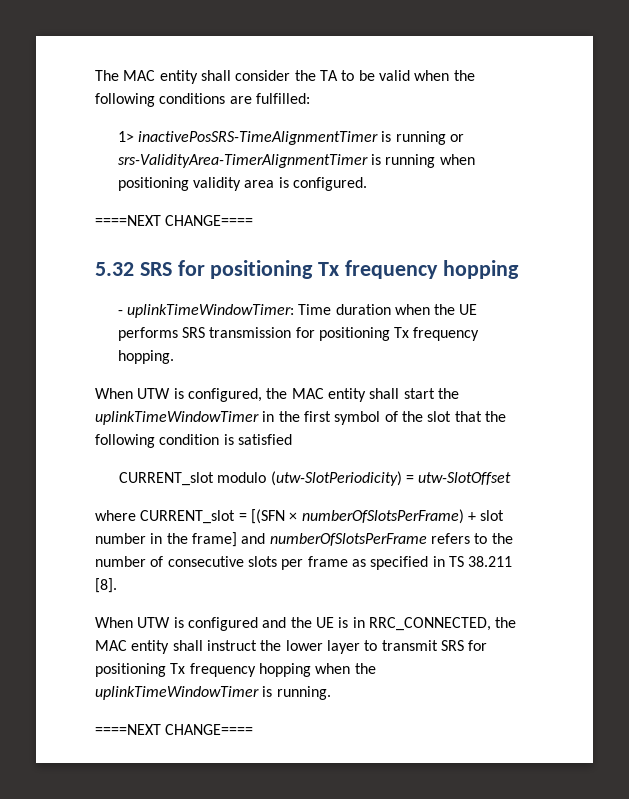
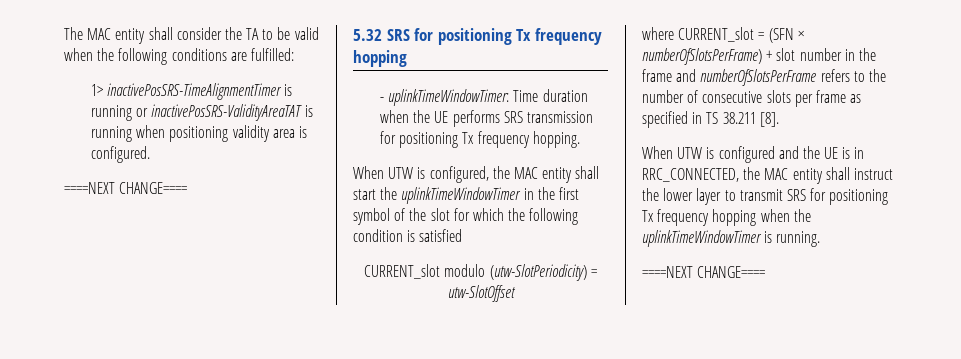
- 1> inactivePosSRS-TimeAlignmentTimer is running or srs-ValidityArea-TimerAlignmentTimer is running when positioning validity area is configured.
+ 1> inactivePosSRS-TimeAlignmentTimer is running or inactivePosSRS-ValidityAreaTAT is running when positioning validity area is configured.
- When UTW is configured, the MAC entity shall start the uplinkTimeWindowTimer in the first symbol of the slot that the following condition is satisfied
+ When UTW is configured, the MAC entity shall start the uplinkTimeWindowTimer in the first symbol of the slot for which the following condition is satisfied
- where CURRENT_slot = [(SFN × numberOfSlotsPerFrame) + slot number in the frame] and numberOfSlotsPerFrame refers to the number of consecutive slots per frame as specified in TS 38.211 [8].
+ where CURRENT_slot = (SFN × numberOfSlotsPerFrame) + slot number in the frame and numberOfSlotsPerFrame refers to the number of consecutive slots per frame as specified in TS 38.211 [8].

